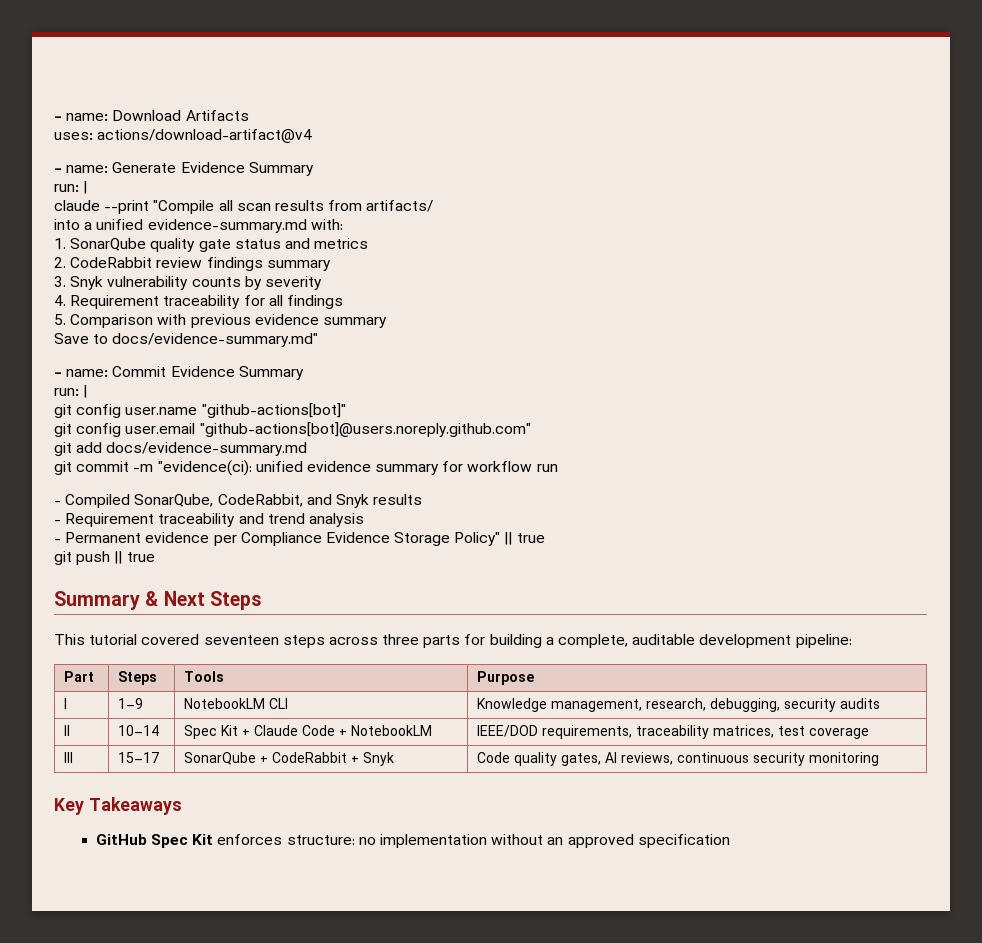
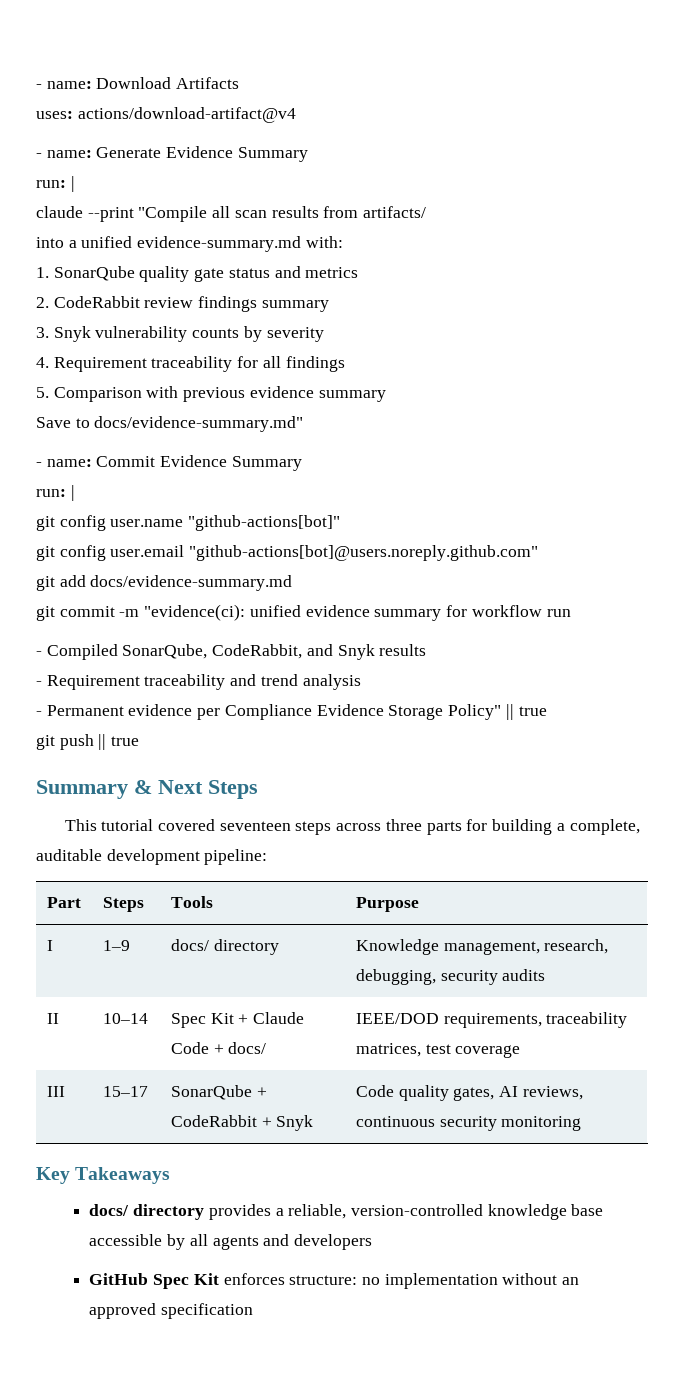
- I | 1–9 | NotebookLM CLI | Knowledge management, research, debugging, security audits
+ I | 1–9 | docs/ directory | Knowledge management, research, debugging, security audits
- II | 10–14 | Spec Kit + Claude Code + NotebookLM | IEEE/DOD requirements, traceability matrices, test coverage
+ II | 10–14 | Spec Kit + Claude Code + docs/ | IEEE/DOD requirements, traceability matrices, test coverage
+ docs/ directory provides a reliable, version-controlled knowledge base accessible by all agents and developers

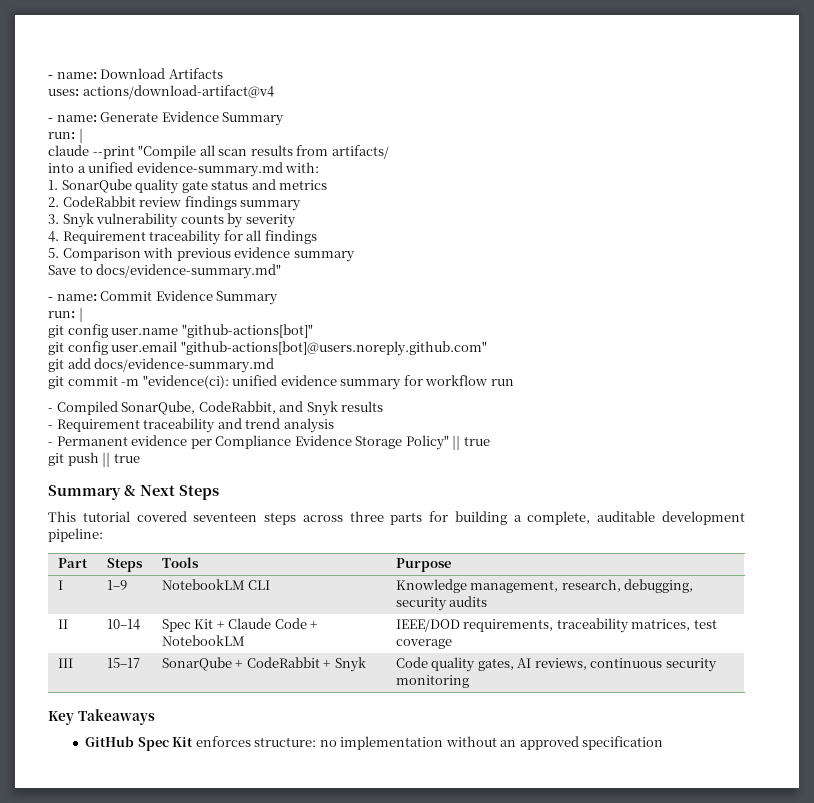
- I | 1–9 | docs/ directory | Knowledge management, research, debugging, security audits
+ I | 1–9 | NotebookLM CLI | Knowledge management, research, debugging, security audits
- II | 10–14 | Spec Kit + Claude Code + docs/ | IEEE/DOD requirements, traceability matrices, test coverage
+ II | 10–14 | Spec Kit + Claude Code + NotebookLM | IEEE/DOD requirements, traceability matrices, test coverage
- docs/ directory provides a reliable, version-controlled knowledge base accessible by all agents and developers

